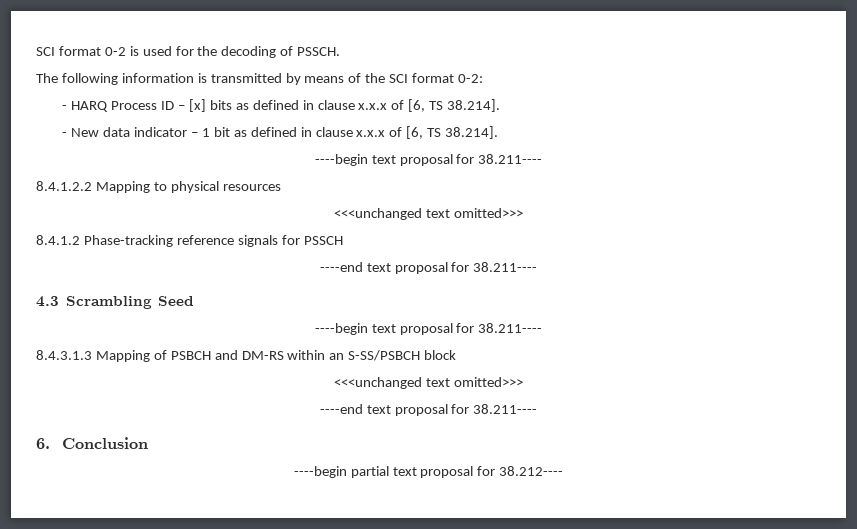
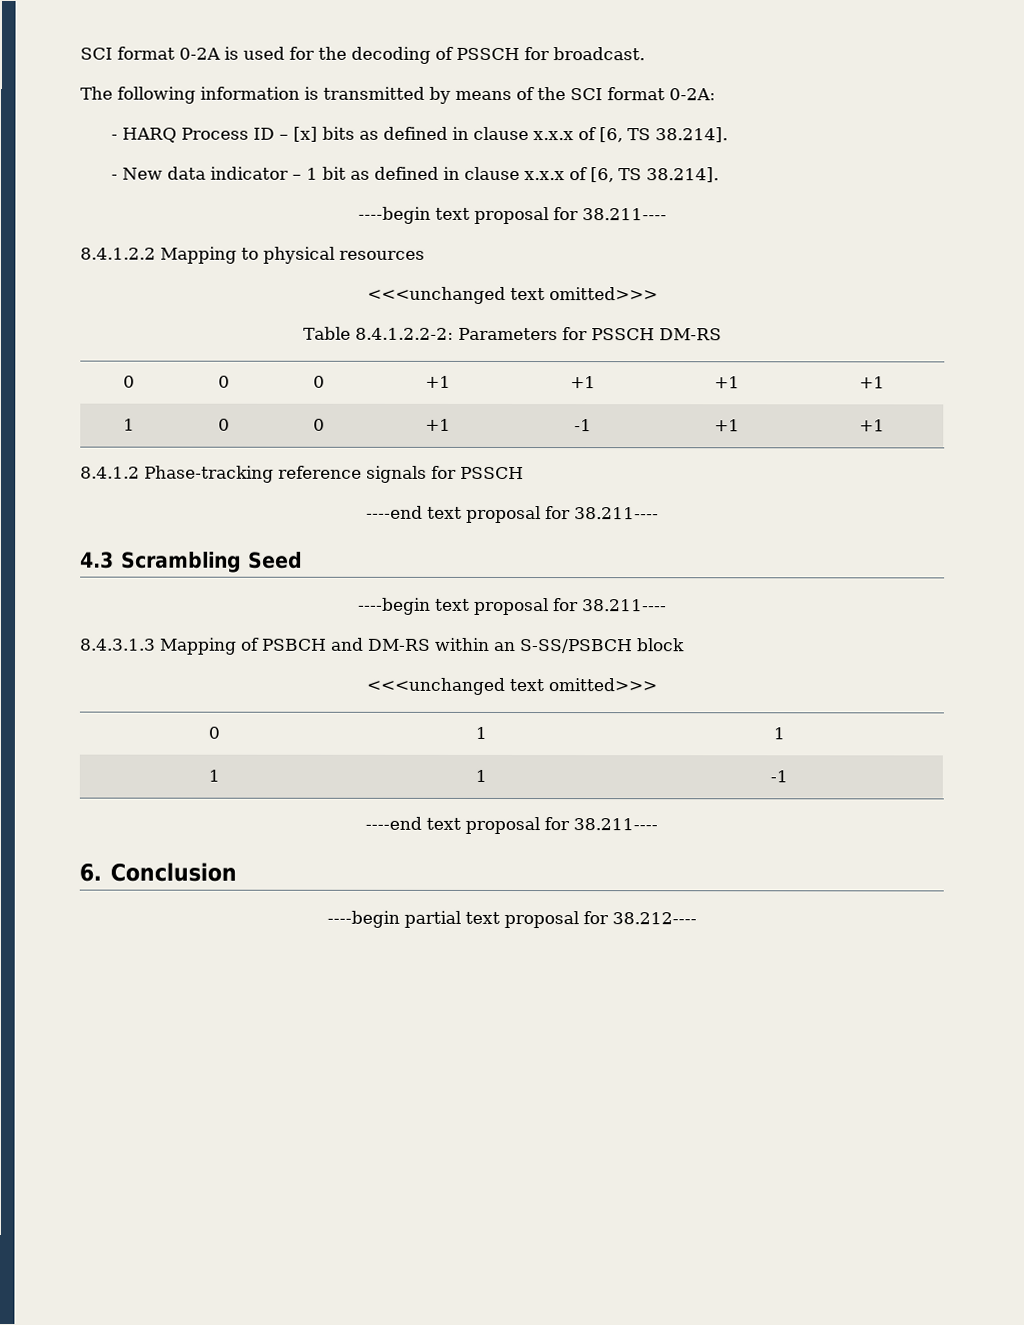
- SCI format 0-2 is used for the decoding of PSSCH.
+ SCI format 0-2A is used for the decoding of PSSCH for broadcast.
- The following information is transmitted by means of the SCI format 0-2:
+ The following information is transmitted by means of the SCI format 0-2A:
+ Table 8.4.1.2.2-2: Parameters for PSSCH DM-RS
+ 0 | 0 | 0 | +1 | +1 | +1 | +1
+ 1 | 0 | 0 | +1 | -1 | +1 | +1
+ 0 | 1 | 1
+ 1 | 1 | -1

